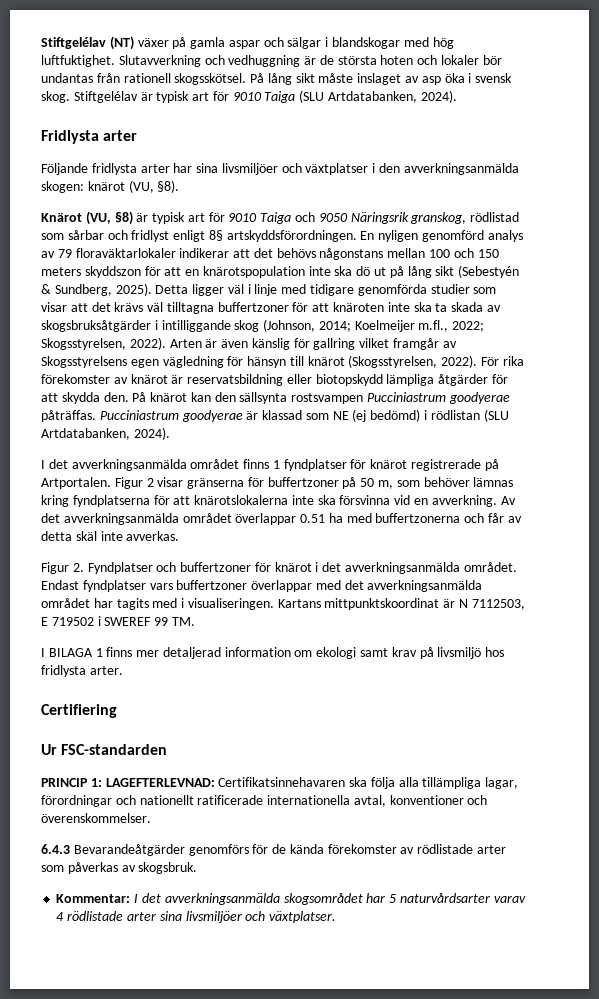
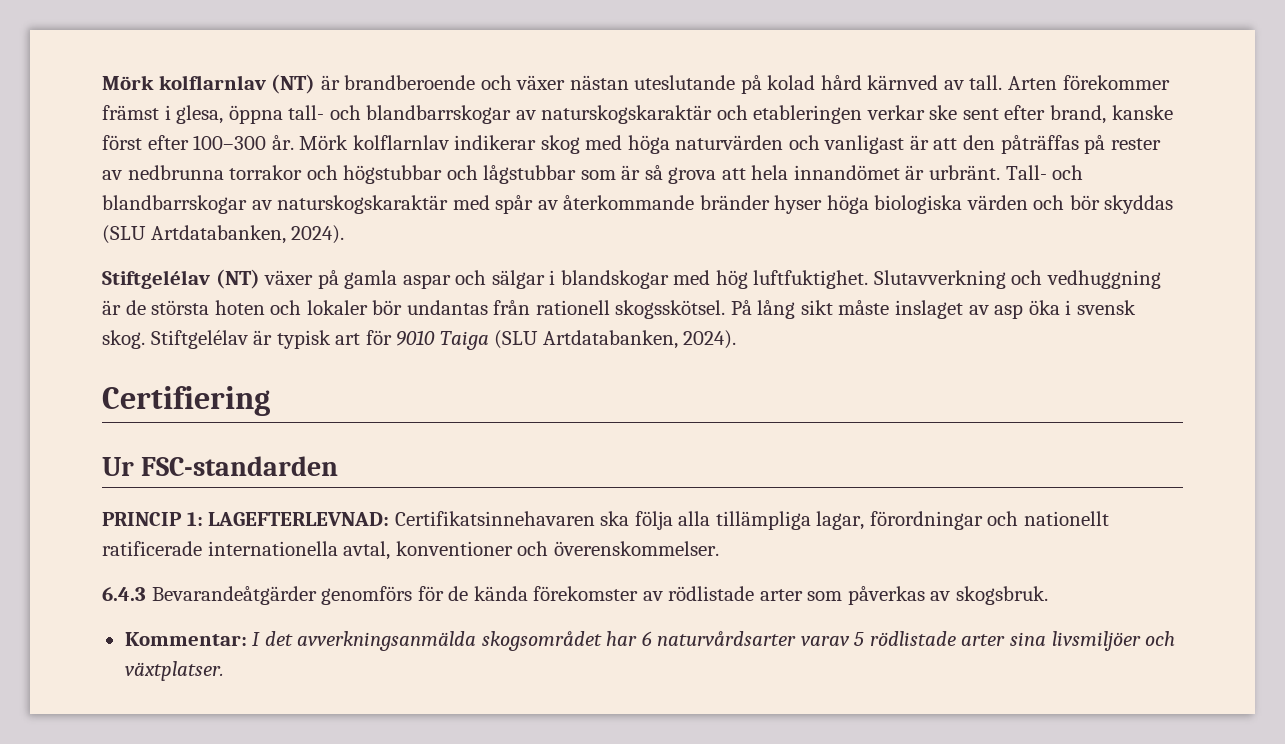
+ Mörk kolflarnlav (NT) är brandberoende och växer nästan uteslutande på kolad hård kärnved av tall. Arten förekommer främst i glesa, öppna tall- och blandbarrskogar av naturskogskaraktär och etableringen verkar ske sent efter brand, kanske först efter 100–300 år. Mörk kolflarnlav indikerar skog med höga naturvärden och vanligast är att den påträffas på rester av nedbrunna torrakor och högstubbar och lågstubbar som är så grova att hela innandömet är urbränt. Tall- och blandbarrskogar av naturskogskaraktär med spår av återkommande bränder hyser höga biologiska värden och bör skyddas (SLU Artdatabanken, 2024).
- Fridlysta arter
- Följande fridlysta arter har sina livsmiljöer och växtplatser i den avverkningsanmälda skogen: knärot (VU, §8).
- Knärot (VU, §8) är typisk art för 9010 Taiga och 9050 Näringsrik granskog, rödlistad som sårbar och fridlyst enligt 8§ artskyddsförordningen. En nyligen genomförd analys av 79 floraväktarlokaler indikerar att det behövs någonstans mellan 100 och 150 meters skyddszon för att en knärotspopulation inte ska dö ut på lång sikt (Sebestyén & Sundberg, 2025). Detta ligger väl i linje med tidigare genomförda studier som visar att det krävs väl tilltagna buffertzoner för att knäroten inte ska ta skada av skogsbruksåtgärder i intilliggande skog (Johnson, 2014; Koelmeijer m.fl., 2022; Skogsstyrelsen, 2022). Arten är även känslig för gallring vilket framgår av Skogsstyrelsens egen vägledning för hänsyn till knärot (Skogsstyrelsen, 2022). För rika förekomster av knärot är reservatsbildning eller biotopskydd lämpliga åtgärder för att skydda den. På knärot kan den sällsynta rostsvampen Pucciniastrum goodyerae påträffas. Pucciniastrum goodyerae är klassad som NE (ej bedömd) i rödlistan (SLU Artdatabanken, 2024).
- I det avverkningsanmälda området finns 1 fyndplatser för knärot registrerade på Artportalen. Figur 2 visar gränserna för buffertzoner på 50 m, som behöver lämnas kring fyndplatserna för att knärotslokalerna inte ska försvinna vid en avverkning. Av det avverkningsanmälda området överlappar 0.51 ha med buffertzonerna och får av detta skäl inte avverkas.
- Figur 2. Fyndplatser och buffertzoner för knärot i det avverkningsanmälda området. Endast fyndplatser vars buffertzoner överlappar med det avverkningsanmälda området har tagits med i visualiseringen. Kartans mittpunktskoordinat är N 7112503, E 719502 i SWEREF 99 TM.
- I BILAGA 1 finns mer detaljerad information om ekologi samt krav på livsmiljö hos fridlysta arter.
- Kommentar: I det avverkningsanmälda skogsområdet har 5 naturvårdsarter varav 4 rödlistade arter sina livsmiljöer och växtplatser.
+ Kommentar: I det avverkningsanmälda skogsområdet har 6 naturvårdsarter varav 5 rödlistade arter sina livsmiljöer och växtplatser.

